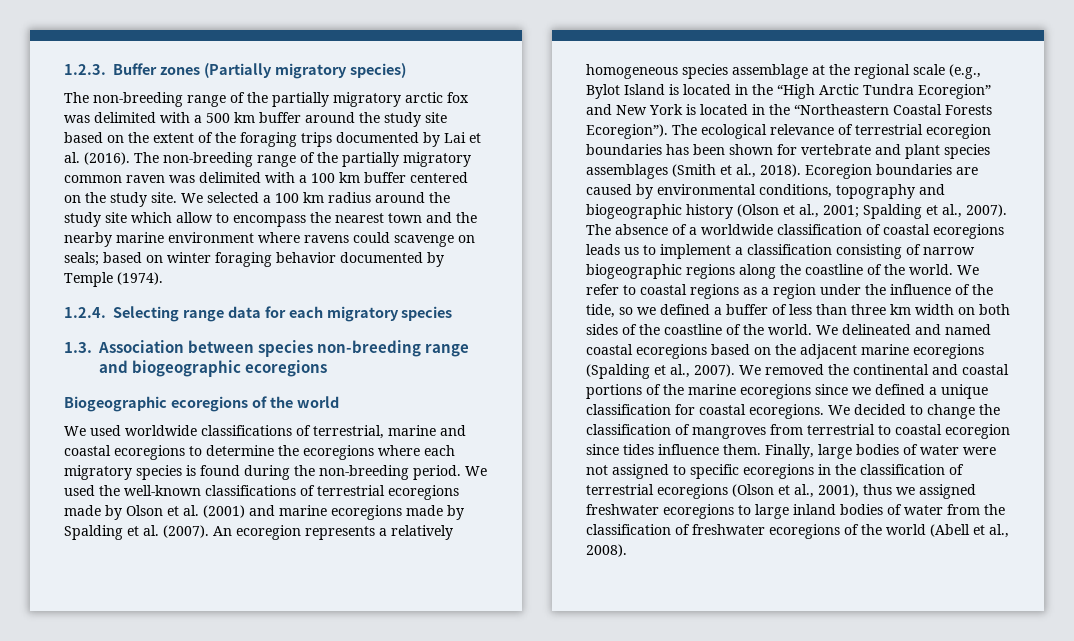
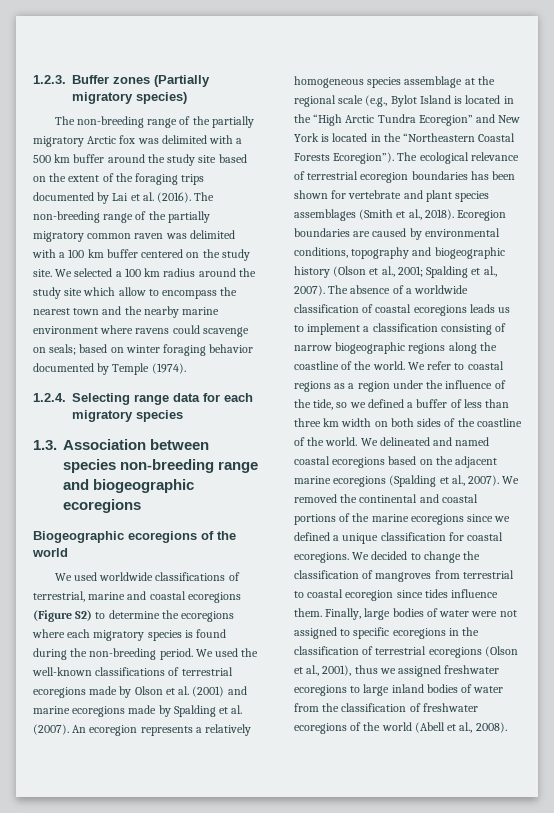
- The non-breeding range of the partially migratory arctic fox was delimited with a 500 km buffer around the study site based on the extent of the foraging trips documented by Lai et al. (2016).
+ The non-breeding range of the partially migratory Arctic fox was delimited with a 500 km buffer around the study site based on the extent of the foraging trips documented by Lai et al. (2016).
- We used worldwide classifications of terrestrial, marine and coastal ecoregions to determine the ecoregions where each migratory species is found during the non-breeding period.
+ We used worldwide classifications of terrestrial, marine and coastal ecoregions (Figure S2) to determine the ecoregions where each migratory species is found during the non-breeding period.

